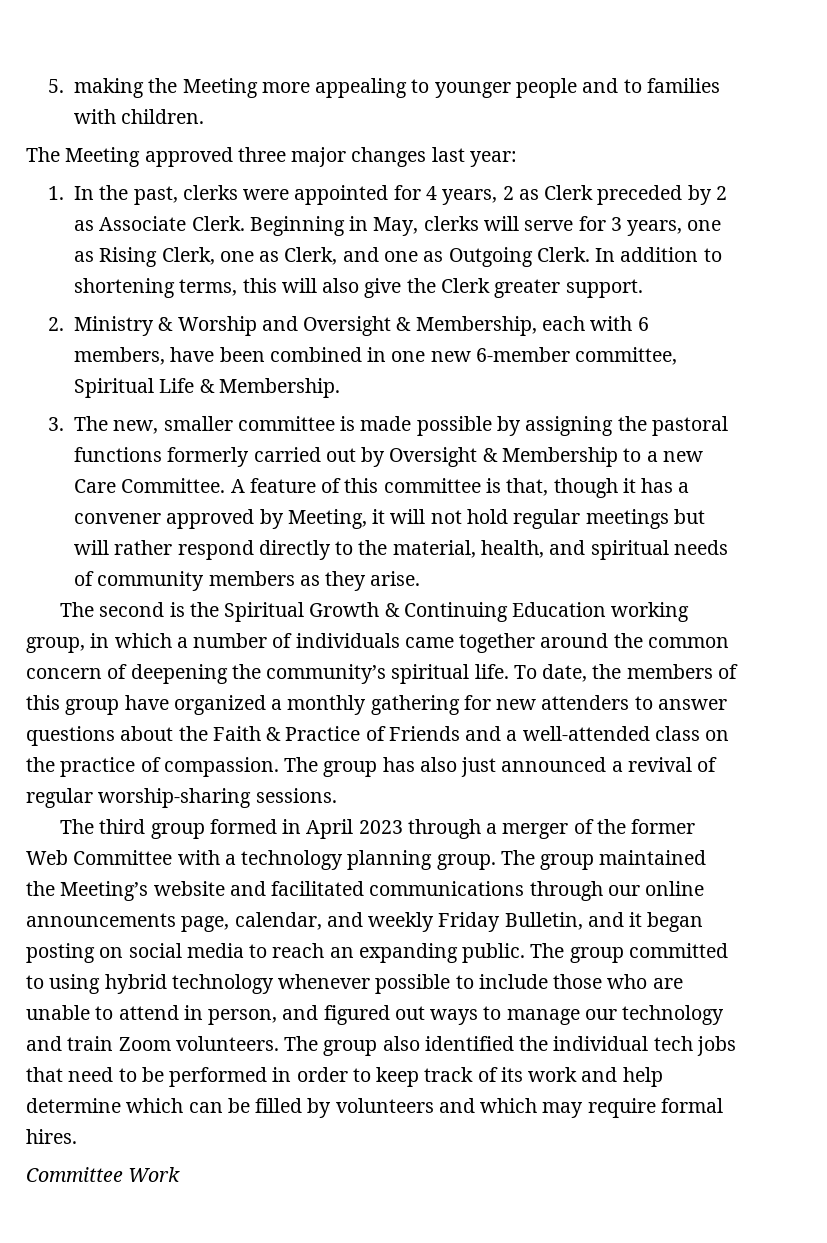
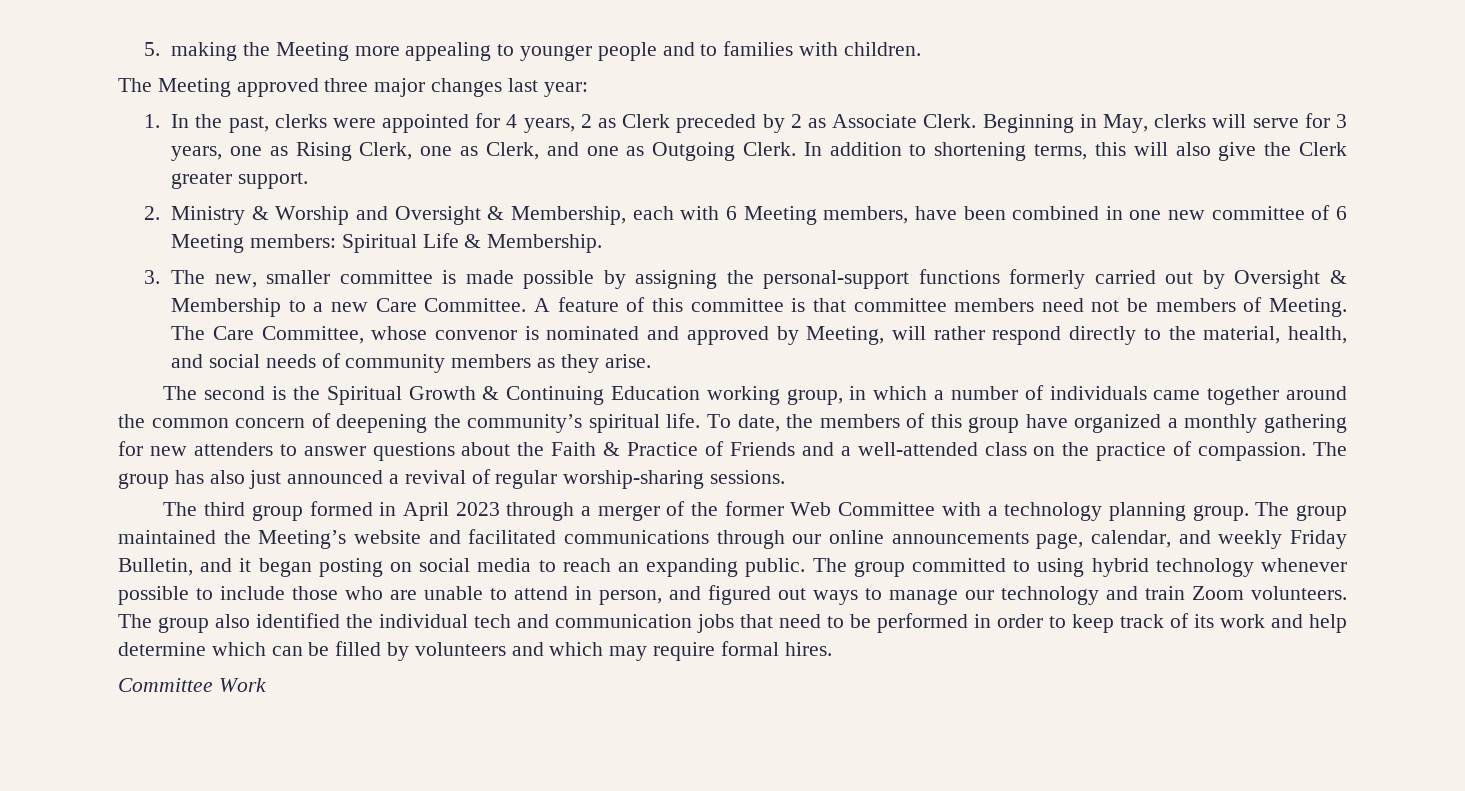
- 2. Ministry & Worship and Oversight & Membership, each with 6 members, have been combined in one new 6-member committee, Spiritual Life & Membership.
+ 2. Ministry & Worship and Oversight & Membership, each with 6 Meeting members, have been combined in one new committee of 6 Meeting members: Spiritual Life & Membership.
- 3. The new, smaller committee is made possible by assigning the pastoral functions formerly carried out by Oversight & Membership to a new Care Committee.
+ 3. The new, smaller committee is made possible by assigning the personal-support functions formerly carried out by Oversight & Membership to a new Care Committee.
- A feature of this committee is that, though it has a convener approved by Meeting, it will not hold regular meetings but will rather respond directly to the material, health, and spiritual needs of community members as they arise.
+ A feature of this committee is that committee members need not be members of Meeting. The Care Committee, whose convenor is nominated and approved by Meeting, will rather respond directly to the material, health, and social needs of community members as they arise.
- The group also identified the individual tech jobs that need to be performed in order to keep track of its work and help determine which can be filled by volunteers and which may require formal hires.
+ The group also identified the individual tech and communication jobs that need to be performed in order to keep track of its work and help determine which can be filled by volunteers and which may require formal hires.

